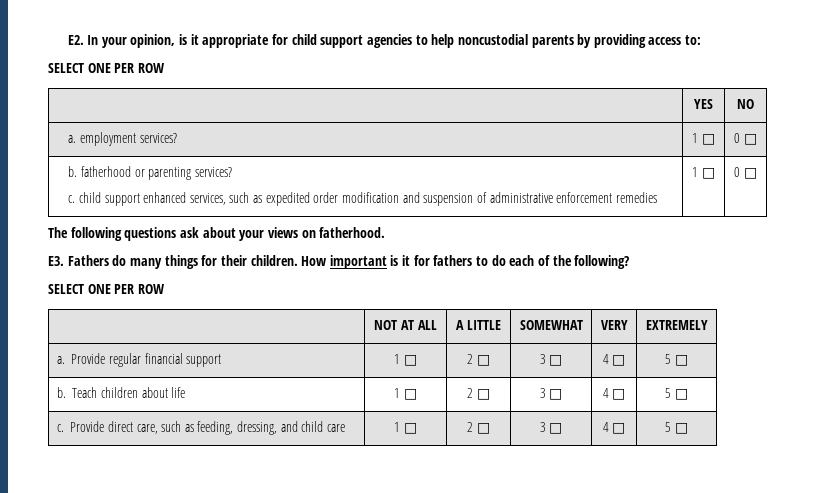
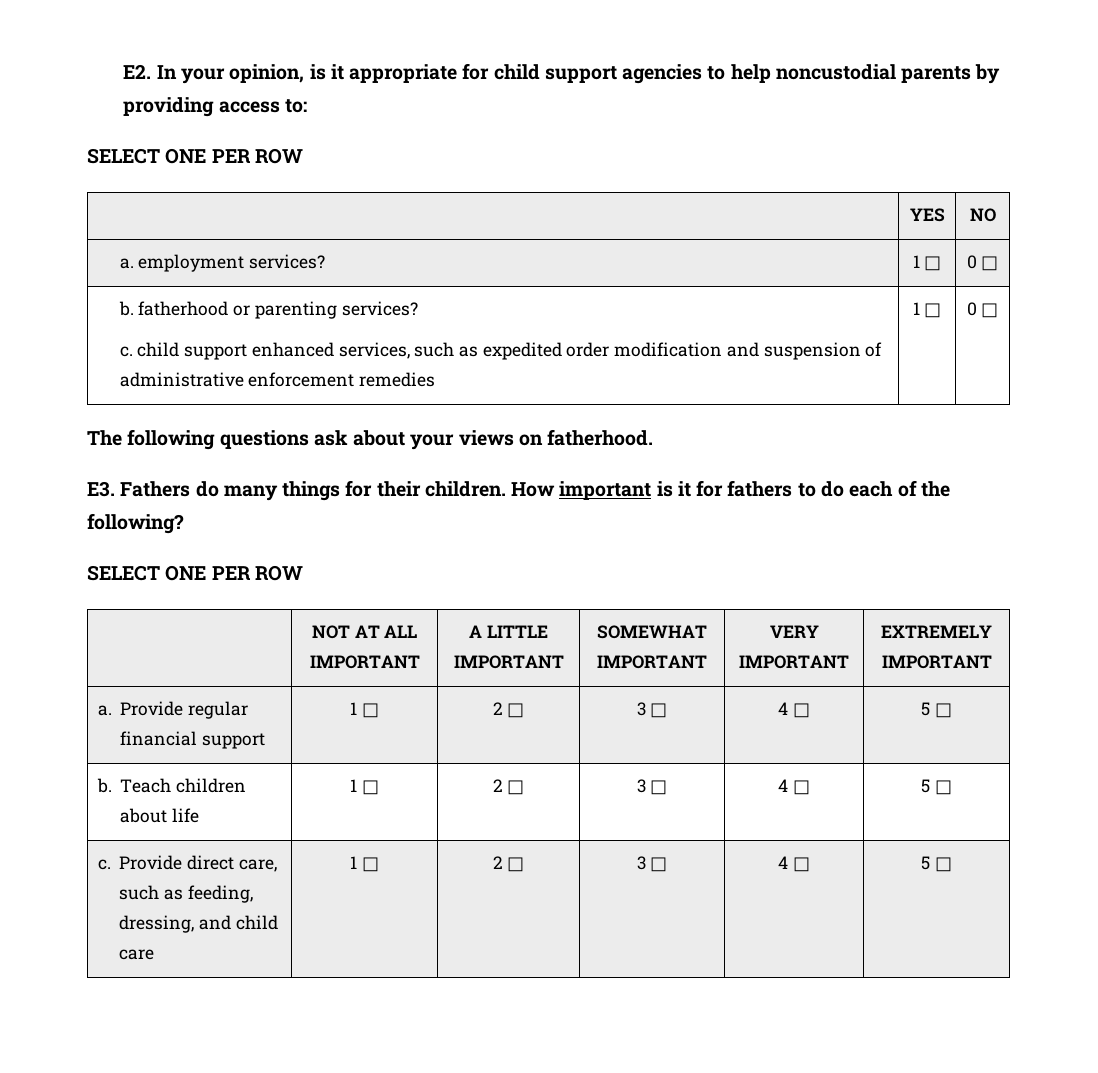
- | NOT AT ALL | A LITTLE | SOMEWHAT | VERY | EXTREMELY
+ | NOT AT ALL IMPORTANT | A LITTLE IMPORTANT | SOMEWHAT IMPORTANT | VERY IMPORTANT | EXTREMELY IMPORTANT

